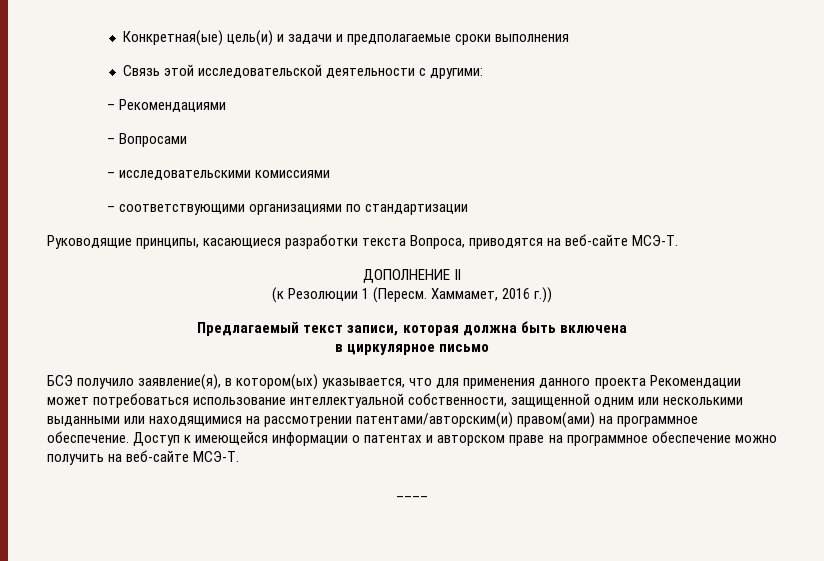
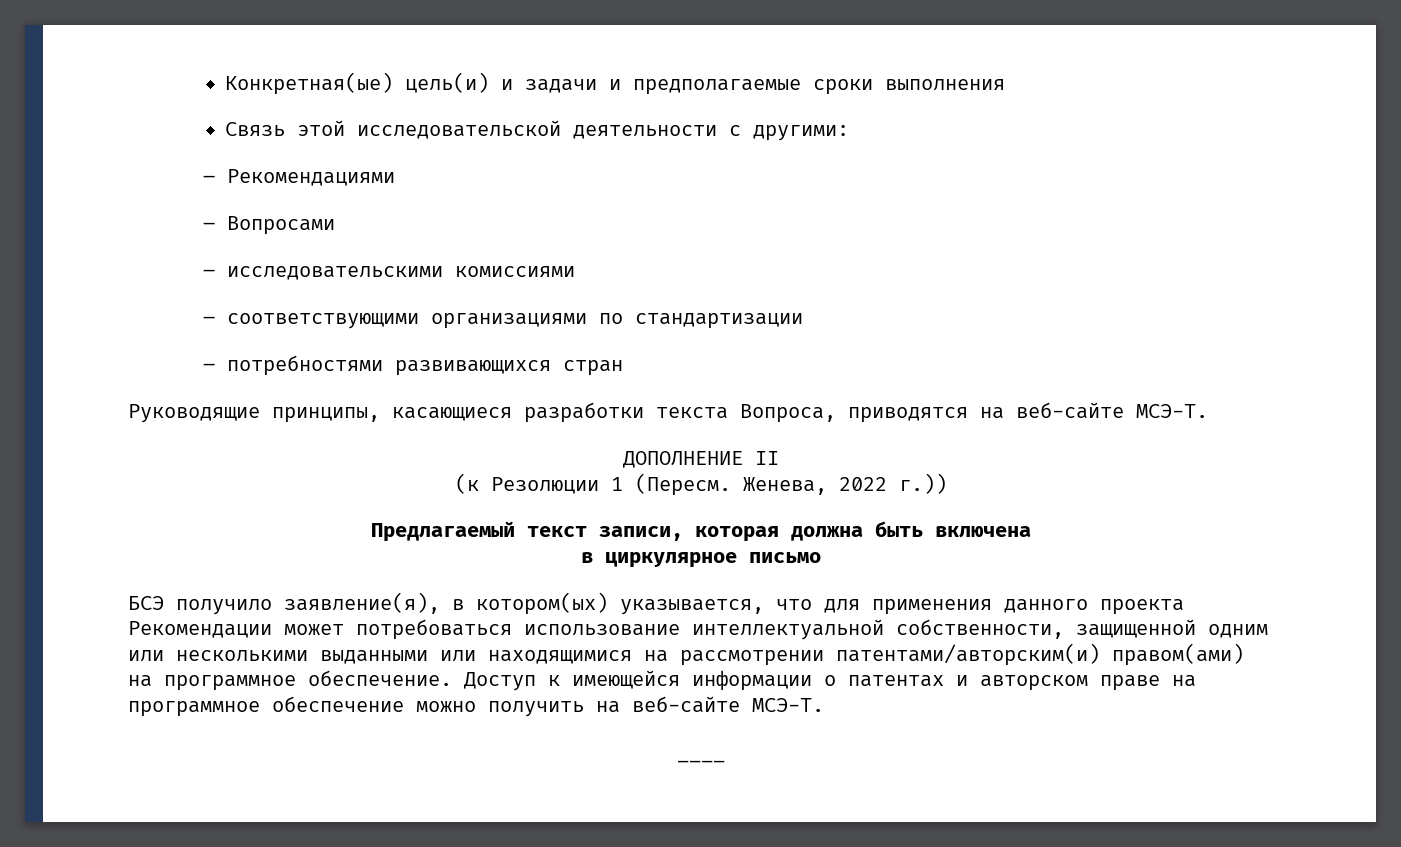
+ – потребностями развивающихся стран
- Хаммамет, 2016 г.))
+ Женева, 2022 г.))

